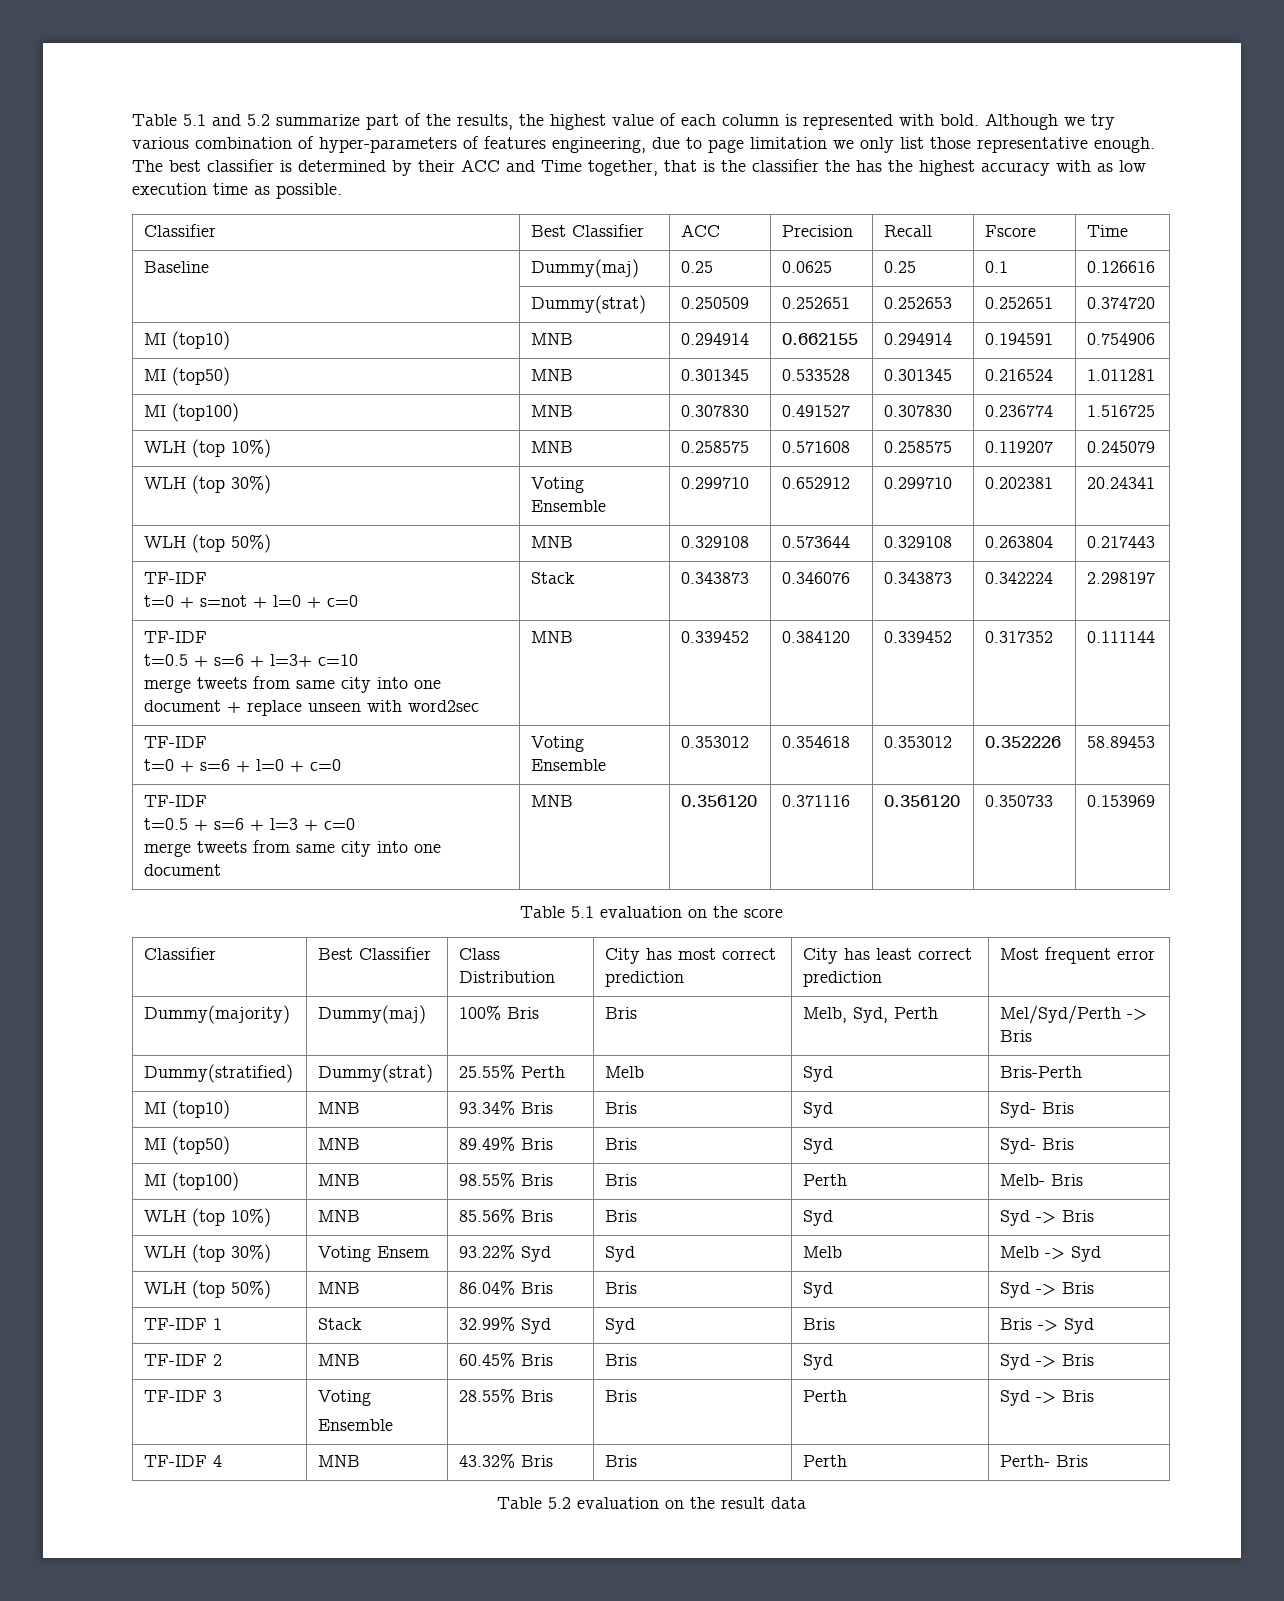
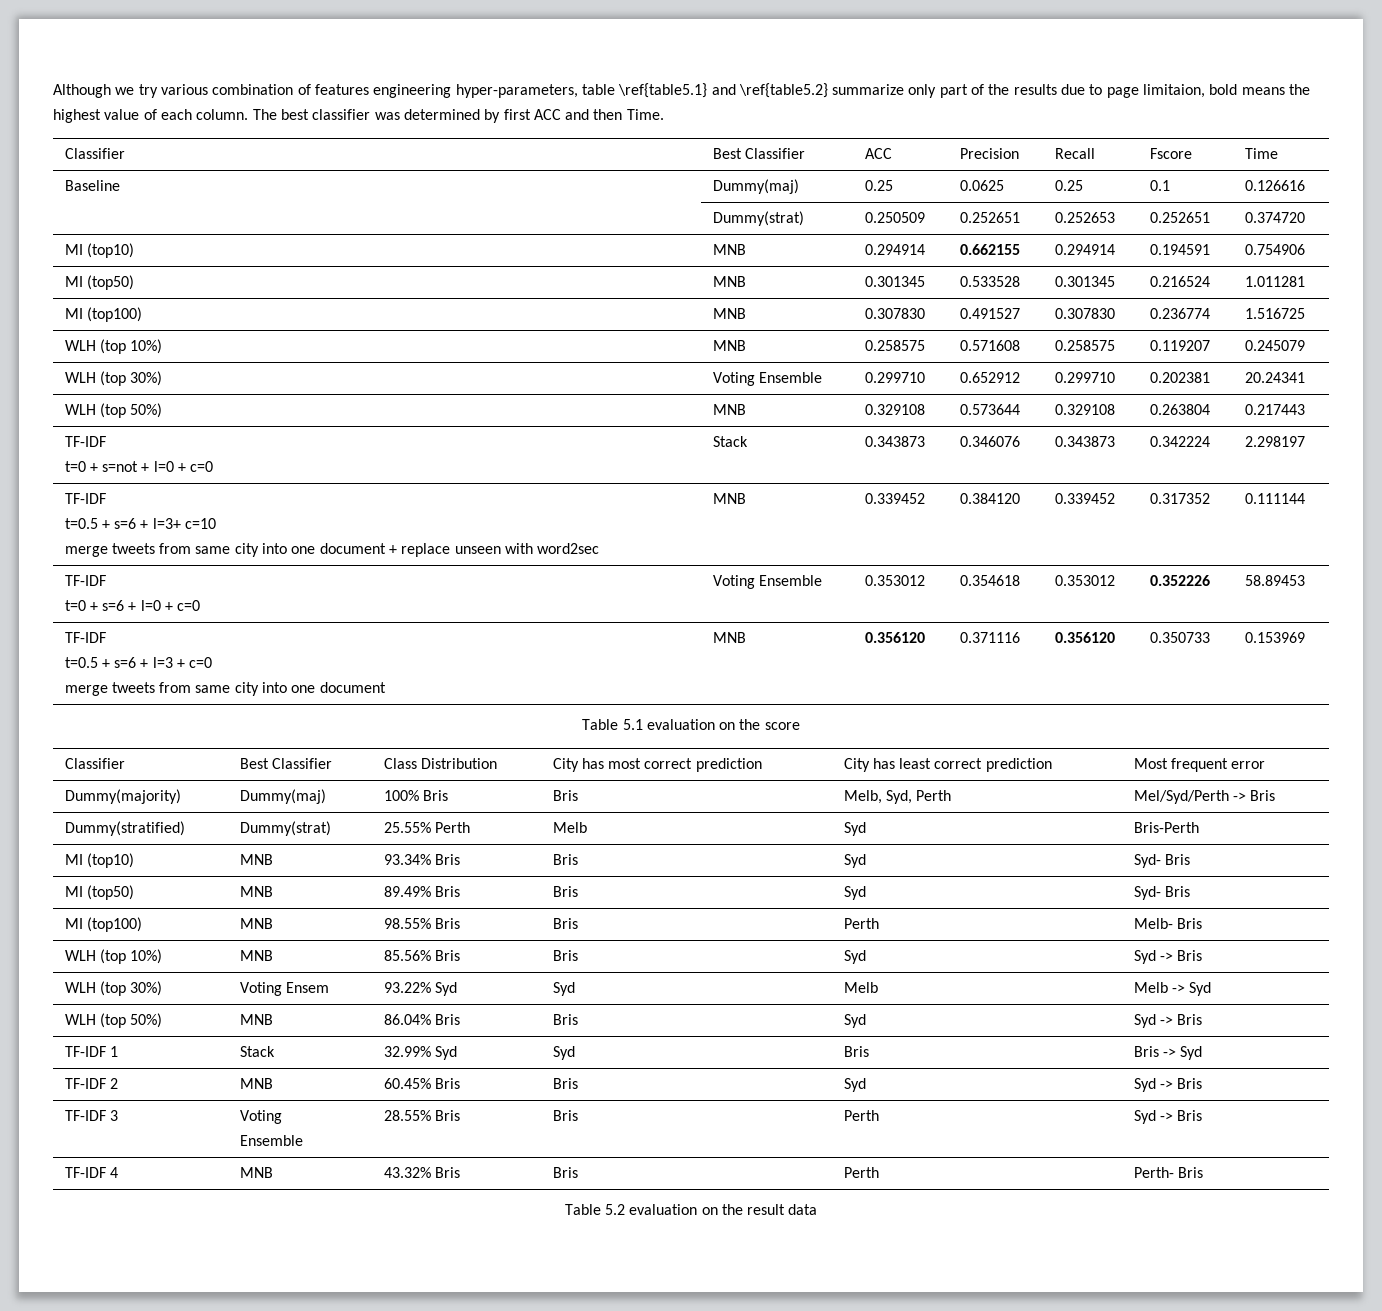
- Table 5.1 and 5.2 summarize part of the results, the highest value of each column is represented with bold. Although we try various combination of hyper-parameters of features engineering, due to page limitation we only list those representative enough.
+ Although we try various combination of features engineering hyper-parameters, table \ref{table5.1} and \ref{table5.2} summarize only part of the results due to page limitaion, bold means the highest value of each column.
- The best classifier is determined by their ACC and Time together, that is the classifier the has the highest accuracy with as low execution time as possible.
+ The best classifier was determined by first ACC and then Time.

